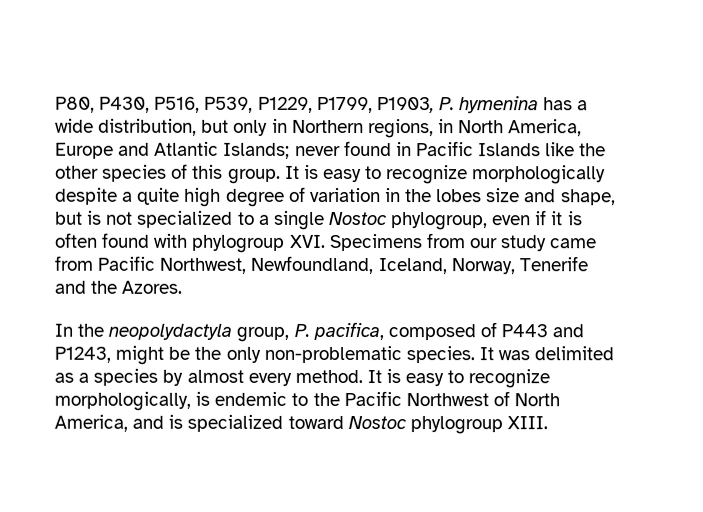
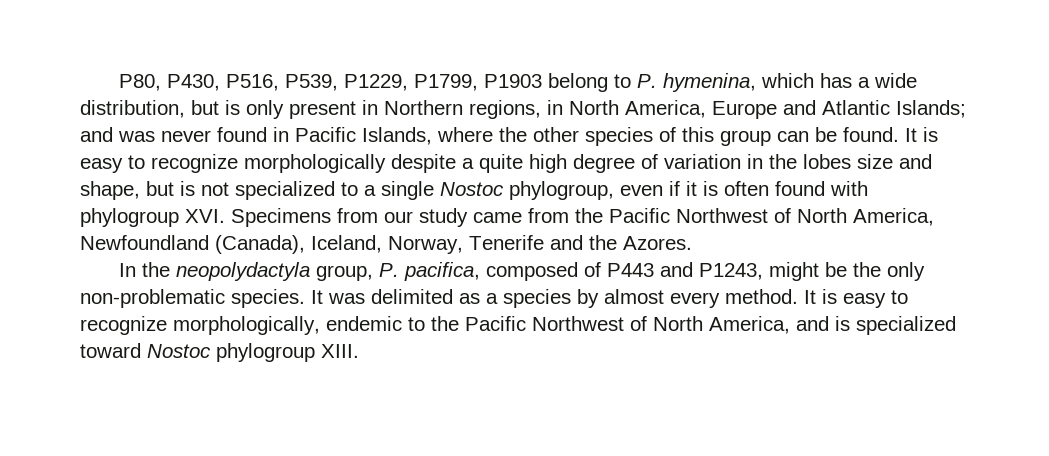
- P80, P430, P516, P539, P1229, P1799, P1903, P. hymenina has a wide distribution, but only in Northern regions, in North America, Europe and Atlantic Islands; never found in Pacific Islands like the other species of this group.
+ P80, P430, P516, P539, P1229, P1799, P1903 belong to P. hymenina, which has a wide distribution, but is only present in Northern regions, in North America, Europe and Atlantic Islands; and was never found in Pacific Islands, where the other species of this group can be found.
- It is easy to recognize morphologically despite a quite high degree of variation in the lobes size and shape, but is not specialized to a single Nostoc phylogroup, even if it is often found with phylogroup XVI. Specimens from our study came from Pacific Northwest, Newfoundland, Iceland, Norway, Tenerife and the Azores.
+ It is easy to recognize morphologically despite a quite high degree of variation in the lobes size and shape, but is not specialized to a single Nostoc phylogroup, even if it is often found with phylogroup XVI. Specimens from our study came from the Pacific Northwest of North America, Newfoundland (Canada), Iceland, Norway, Tenerife and the Azores.
- It is easy to recognize morphologically, is endemic to the Pacific Northwest of North America, and is specialized toward Nostoc phylogroup XIII.
+ It is easy to recognize morphologically, endemic to the Pacific Northwest of North America, and is specialized toward Nostoc phylogroup XIII.

